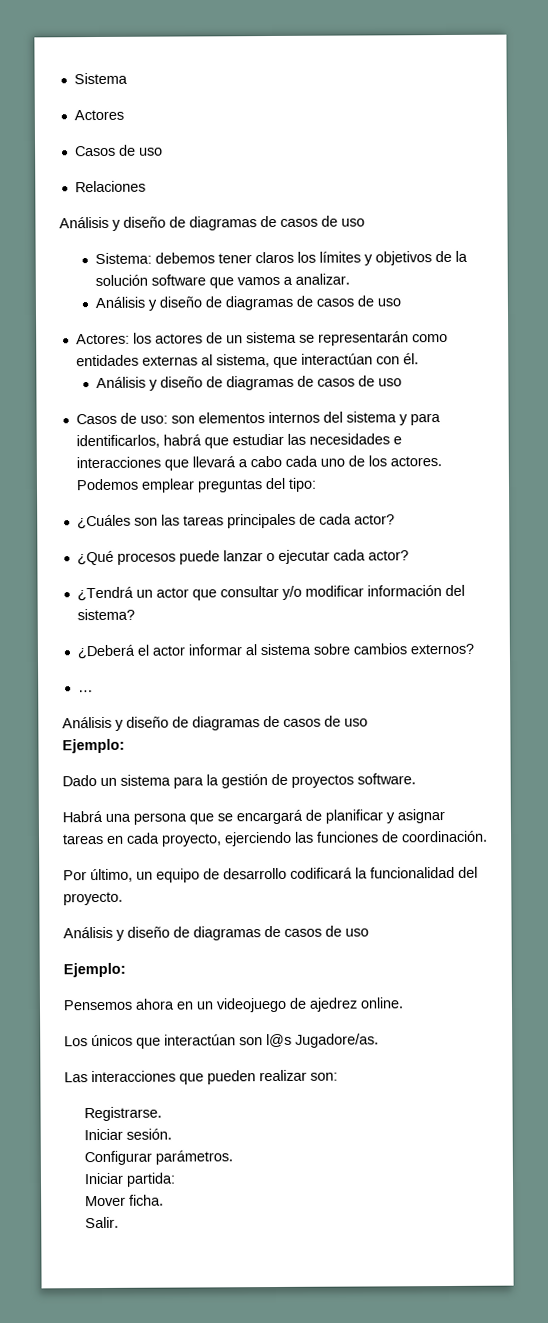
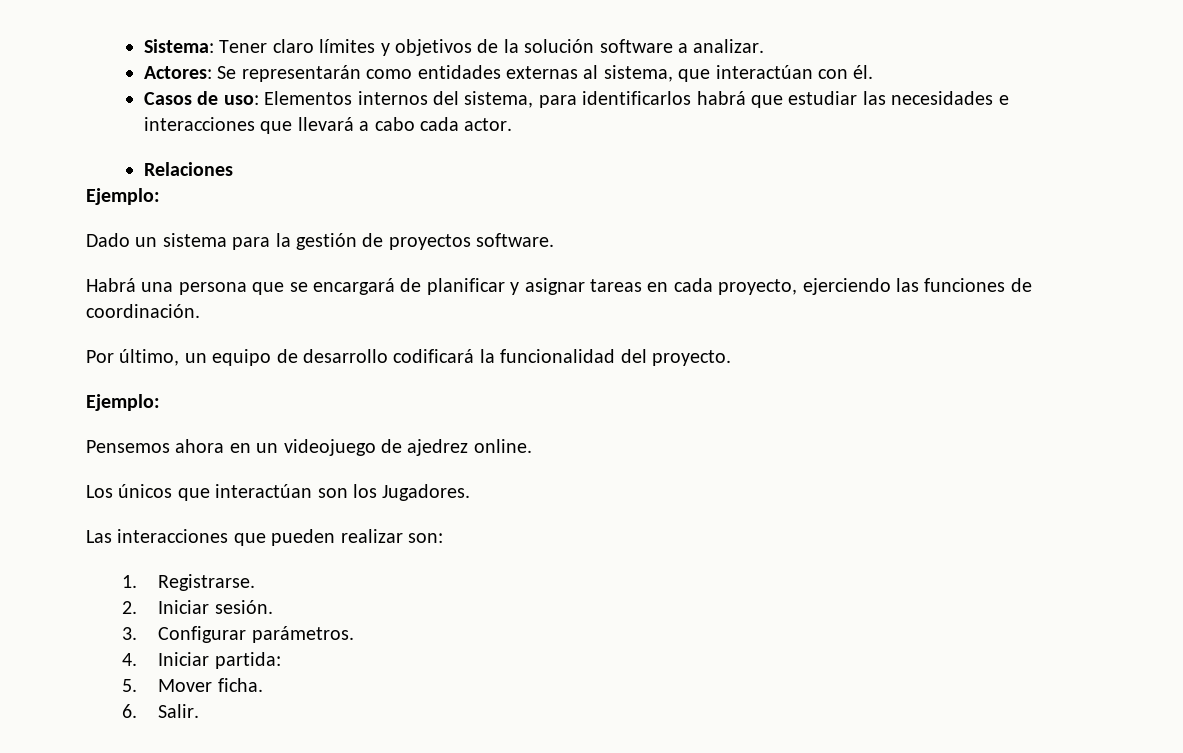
- Sistema
- Actores
- Casos de uso
+ Sistema: Tener claro límites y objetivos de la solución software a analizar.
+ Actores: Se representarán como entidades externas al sistema, que interactúan con él.
+ Casos de uso: Elementos internos del sistema, para identificarlos habrá que estudiar las necesidades e interacciones que llevará a cabo cada actor.
  Relaciones
- Análisis y diseño de diagramas de casos de uso
- Sistema: debemos tener claros los límites y objetivos de la solución software que vamos a analizar.
- Análisis y diseño de diagramas de casos de uso
- Actores: los actores de un sistema se representarán como entidades externas al sistema, que interactúan con él.
- Análisis y diseño de diagramas de casos de uso
- Casos de uso: son elementos internos del sistema y para identificarlos, habrá que estudiar las necesidades e interacciones que llevará a cabo cada uno de los actores. Podemos emplear preguntas del tipo:
- ¿Cuáles son las tareas principales de cada actor?
- ¿Qué procesos puede lanzar o ejecutar cada actor?
- ¿Tendrá un actor que consultar y/o modificar información del sistema?
- ¿Deberá el actor informar al sistema sobre cambios externos?
- …
- Análisis y diseño de diagramas de casos de uso
  Por último, un equipo de desarrollo codificará la funcionalidad del proyecto.
- Análisis y diseño de diagramas de casos de uso
- Los únicos que interactúan son l@s Jugadore/as.
+ Los únicos que interactúan son los Jugadores.
- Registrarse.
+ 1. Registrarse.
- Iniciar sesión.
+ 2. Iniciar sesión.
- Configurar parámetros.
+ 3. Configurar parámetros.
- Iniciar partida:
+ 4. Iniciar partida:
- Mover ficha.
+ 5. Mover ficha.
- Salir.
+ 6. Salir.

